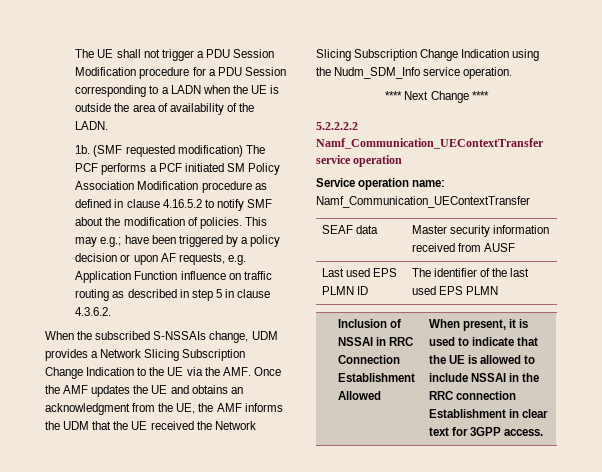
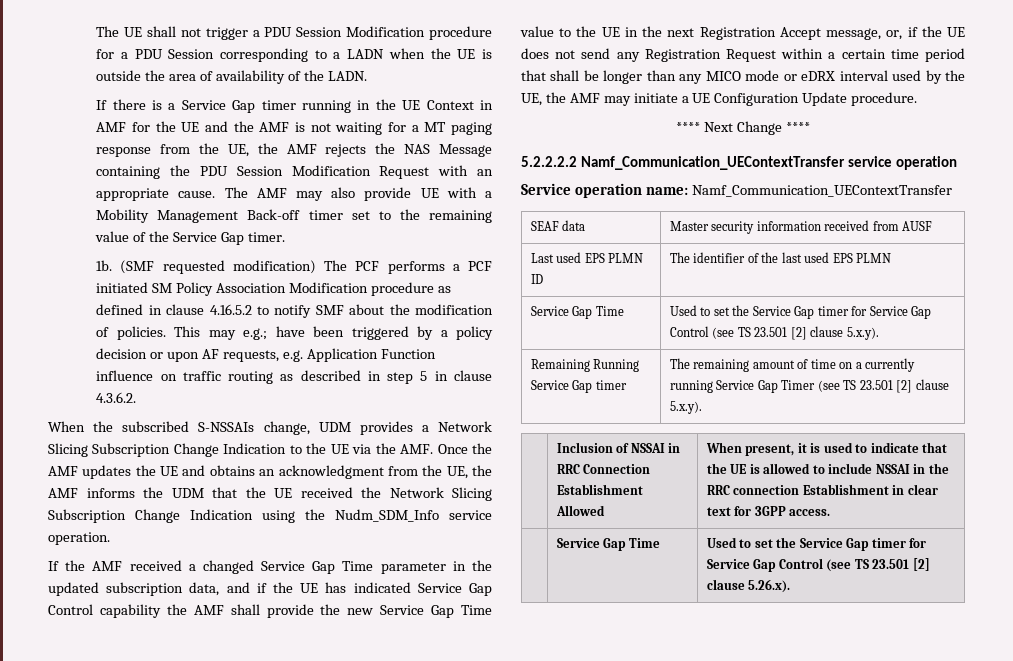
+ If there is a Service Gap timer running in the UE Context in AMF for the UE and the AMF is not waiting for a MT paging response from the UE, the AMF rejects the NAS Message containing the PDU Session Modification Request with an appropriate cause. The AMF may also provide UE with a Mobility Management Back-off timer set to the remaining value of the Service Gap timer.
+ If the AMF received a changed Service Gap Time parameter in the updated subscription data, and if the UE has indicated Service Gap Control capability the AMF shall provide the new Service Gap Time value to the UE in the next Registration Accept message, or, if the UE does not send any Registration Request within a certain time period that shall be longer than any MICO mode or eDRX interval used by the UE, the AMF may initiate a UE Configuration Update procedure.
+ Service Gap Time | Used to set the Service Gap timer for Service Gap Control (see TS 23.501 [2] clause 5.x.y).
+ Remaining Running Service Gap timer | The remaining amount of time on a currently running Service Gap Timer (see TS 23.501 [2] clause 5.x.y).
+ | Service Gap Time | Used to set the Service Gap timer for Service Gap Control (see TS 23.501 [2] clause 5.26.x).

